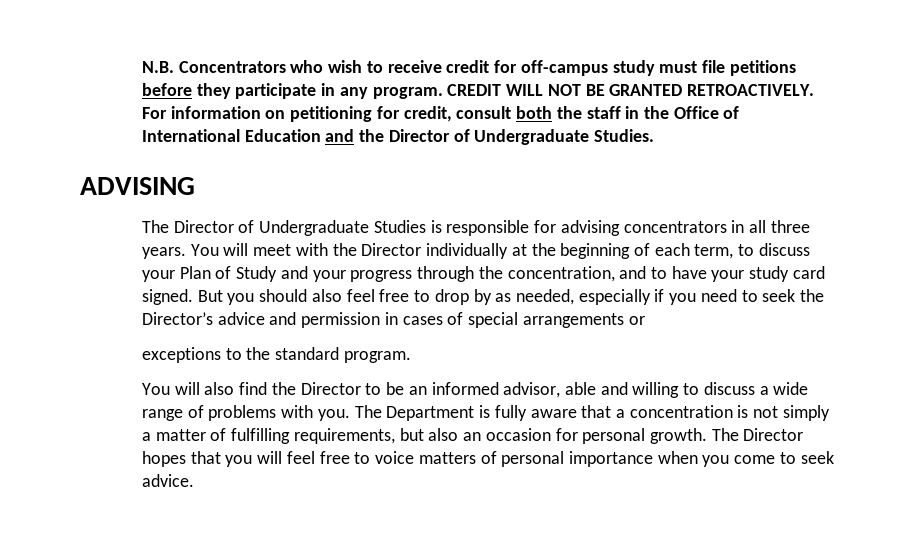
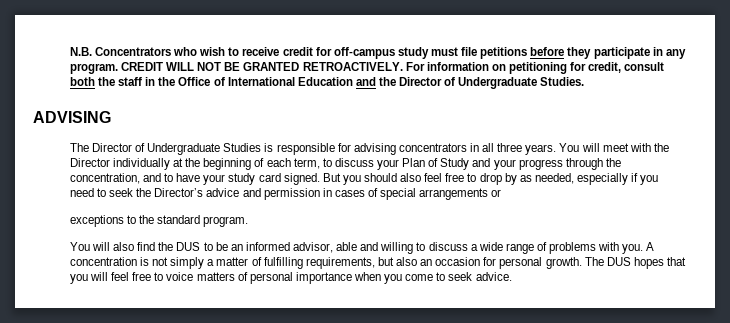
- You will also find the Director to be an informed advisor, able and willing to discuss a wide range of problems with you.
+ You will also find the DUS to be an informed advisor, able and willing to discuss a wide range of problems with you.
- The Department is fully aware that a concentration is not simply a matter of fulfilling requirements, but also an occasion for personal growth.
+ A concentration is not simply a matter of fulfilling requirements, but also an occasion for personal growth.
- The Director hopes that you will feel free to voice matters of personal importance when you come to seek advice.
+ The DUS hopes that you will feel free to voice matters of personal importance when you come to seek advice.

